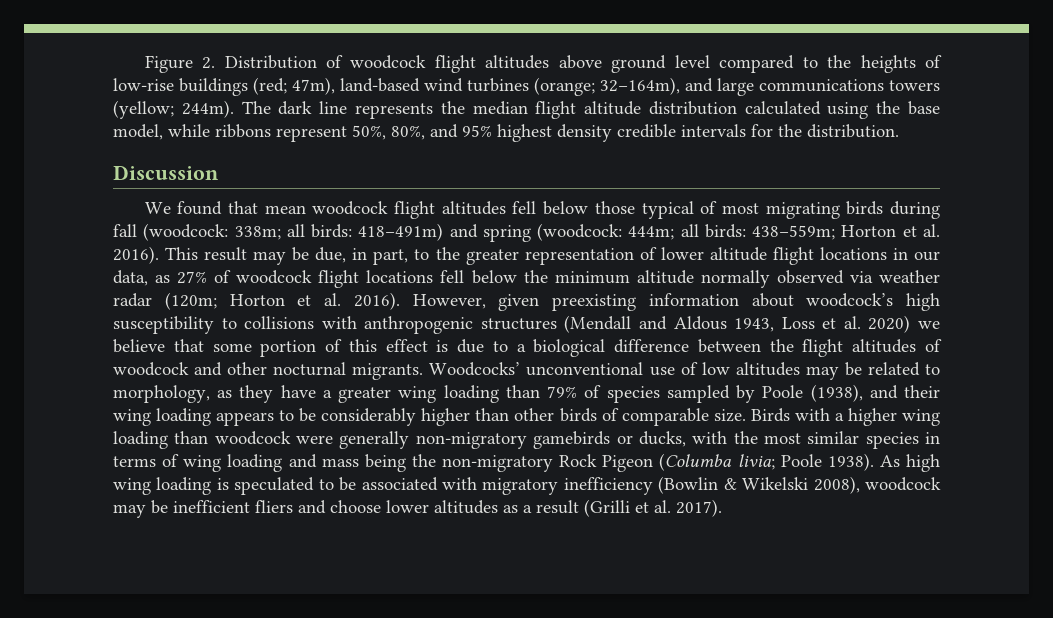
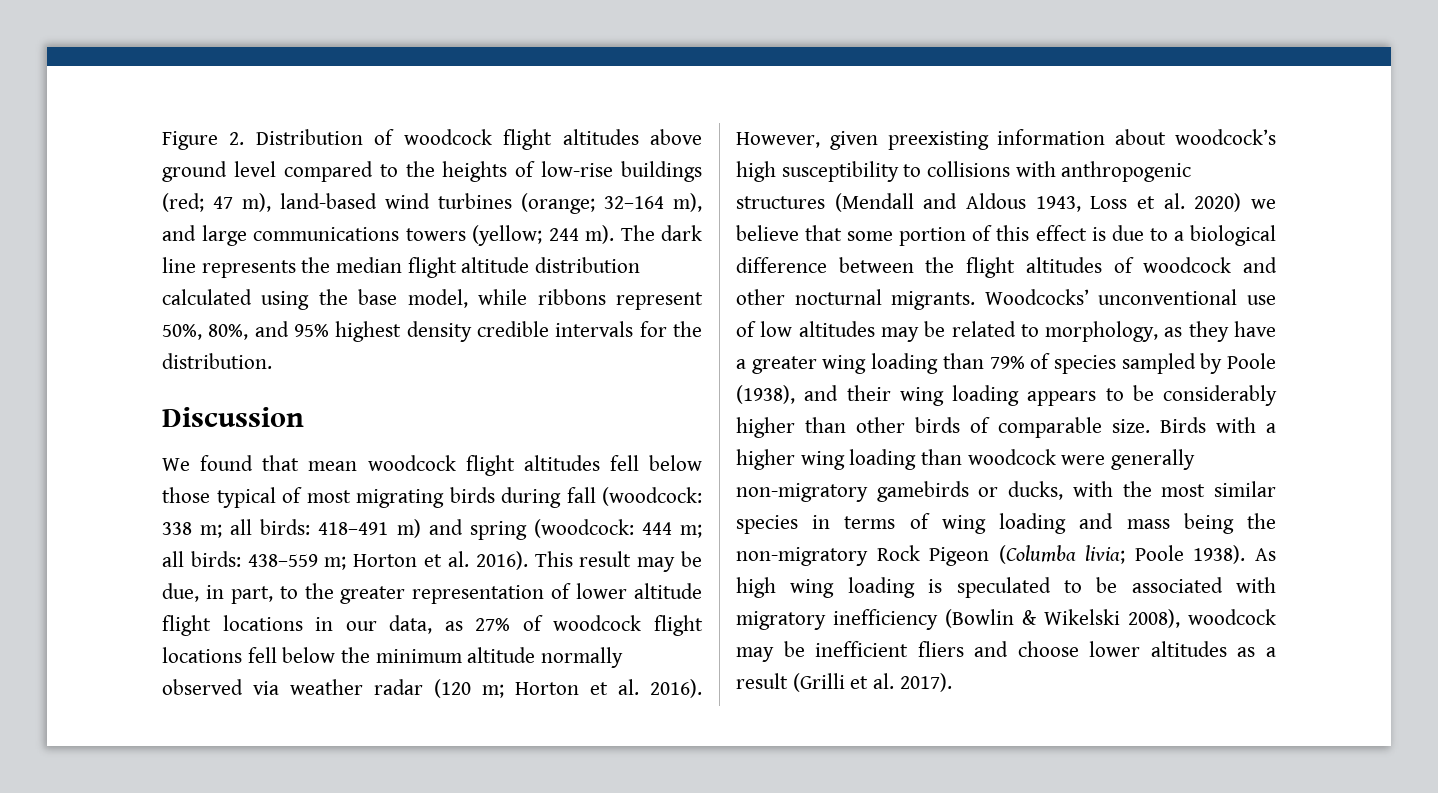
- Figure 2. Distribution of woodcock flight altitudes above ground level compared to the heights of low-rise buildings (red; 47m), land-based wind turbines (orange; 32–164m), and large communications towers (yellow; 244m).
+ Figure 2. Distribution of woodcock flight altitudes above ground level compared to the heights of low-rise buildings (red; 47 m), land-based wind turbines (orange; 32–164 m), and large communications towers (yellow; 244 m).
- We found that mean woodcock flight altitudes fell below those typical of most migrating birds during fall (woodcock: 338m; all birds: 418–491m) and spring (woodcock: 444m; all birds: 438–559m; Horton et al. 2016).
+ We found that mean woodcock flight altitudes fell below those typical of most migrating birds during fall (woodcock: 338 m; all birds: 418–491 m) and spring (woodcock: 444 m; all birds: 438–559 m; Horton et al. 2016).
- This result may be due, in part, to the greater representation of lower altitude flight locations in our data, as 27% of woodcock flight locations fell below the minimum altitude normally observed via weather radar (120m; Horton et al. 2016).
+ This result may be due, in part, to the greater representation of lower altitude flight locations in our data, as 27% of woodcock flight locations fell below the minimum altitude normally observed via weather radar (120 m; Horton et al. 2016).

